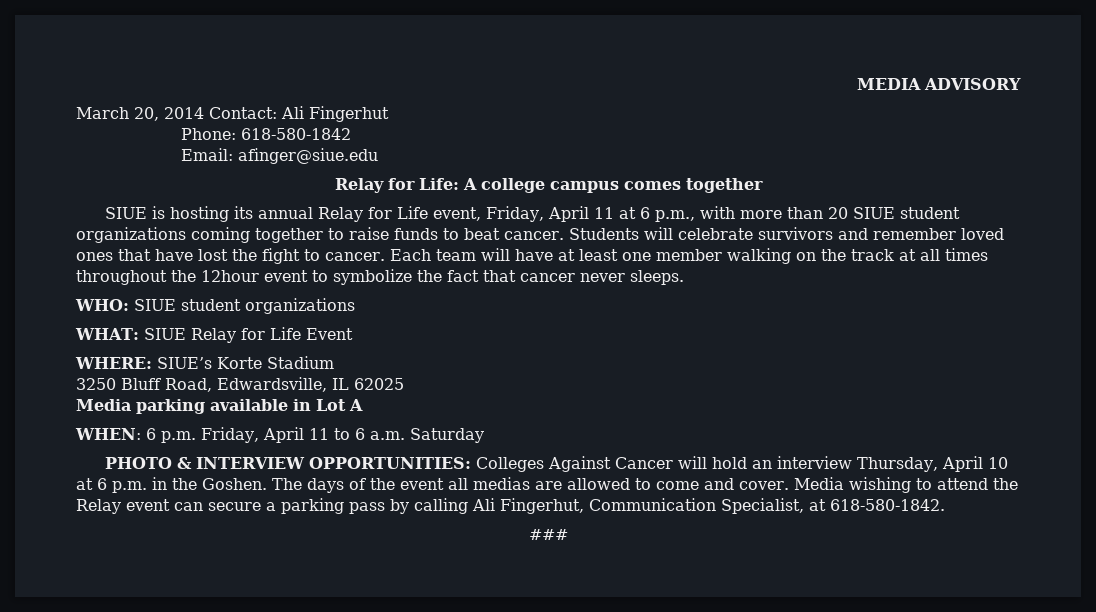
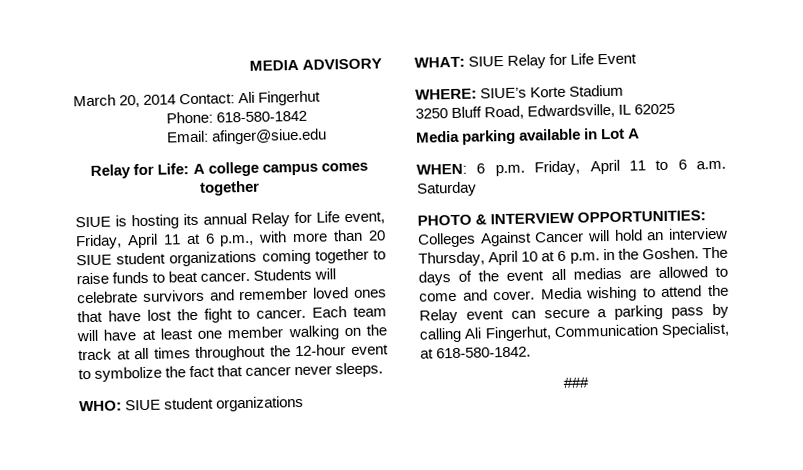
- Each team will have at least one member walking on the track at all times throughout the 12hour event to symbolize the fact that cancer never sleeps.
+ Each team will have at least one member walking on the track at all times throughout the 12-hour event to symbolize the fact that cancer never sleeps.

